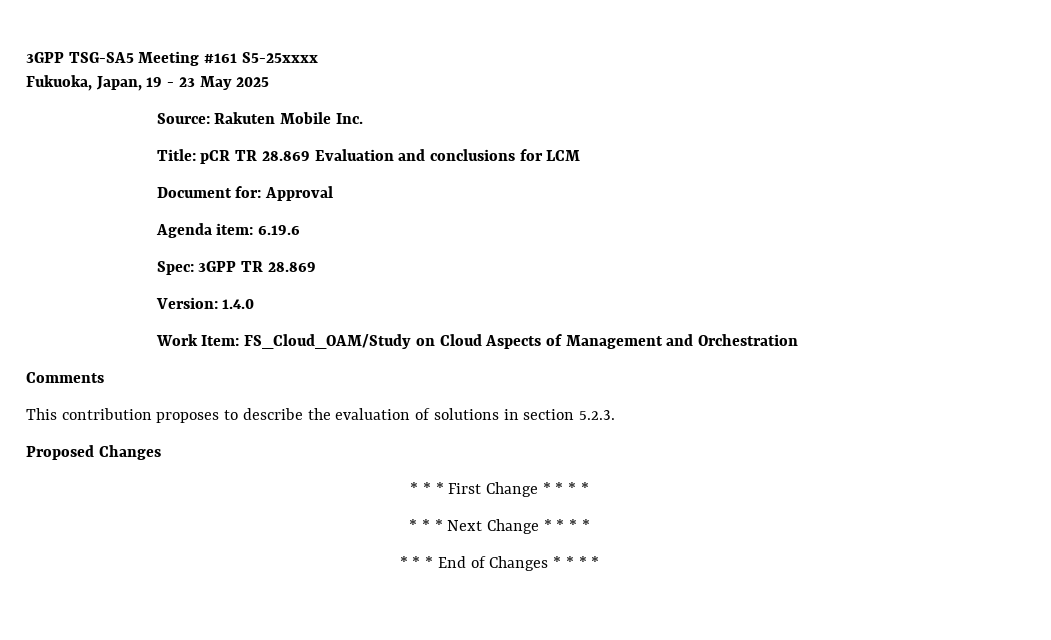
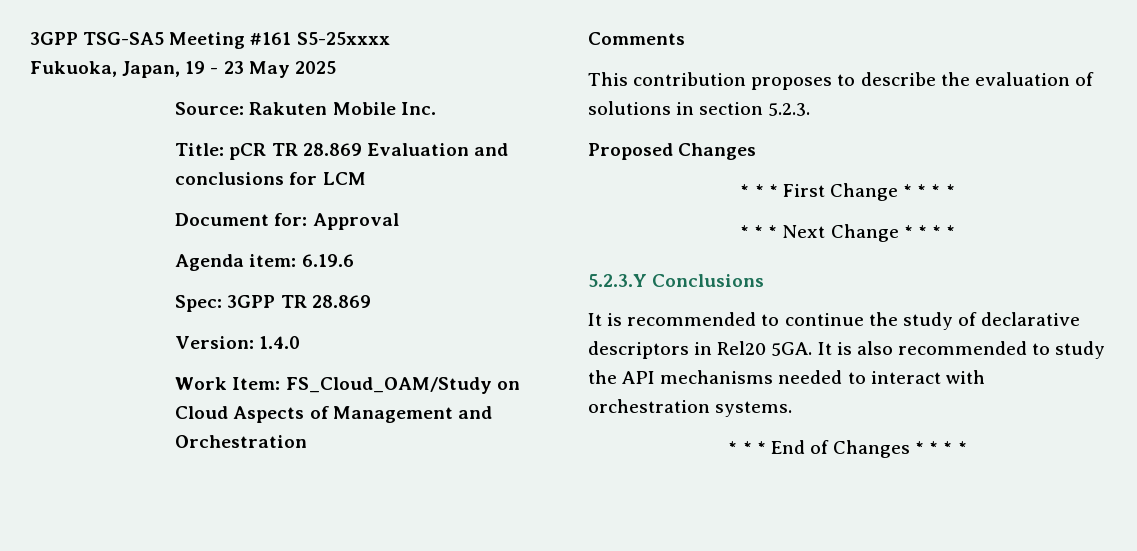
+ 5.2.3.Y Conclusions
+ It is recommended to continue the study of declarative descriptors in Rel20 5GA. It is also recommended to study the API mechanisms needed to interact with orchestration systems.

